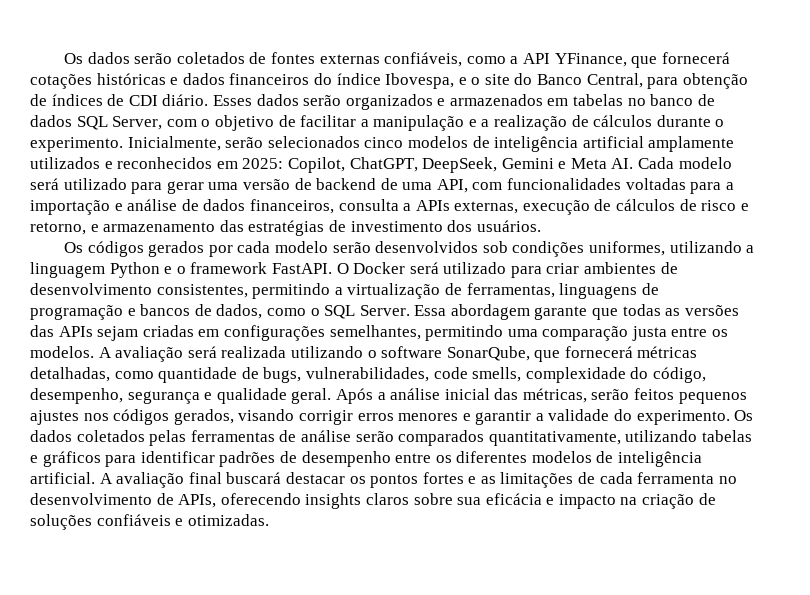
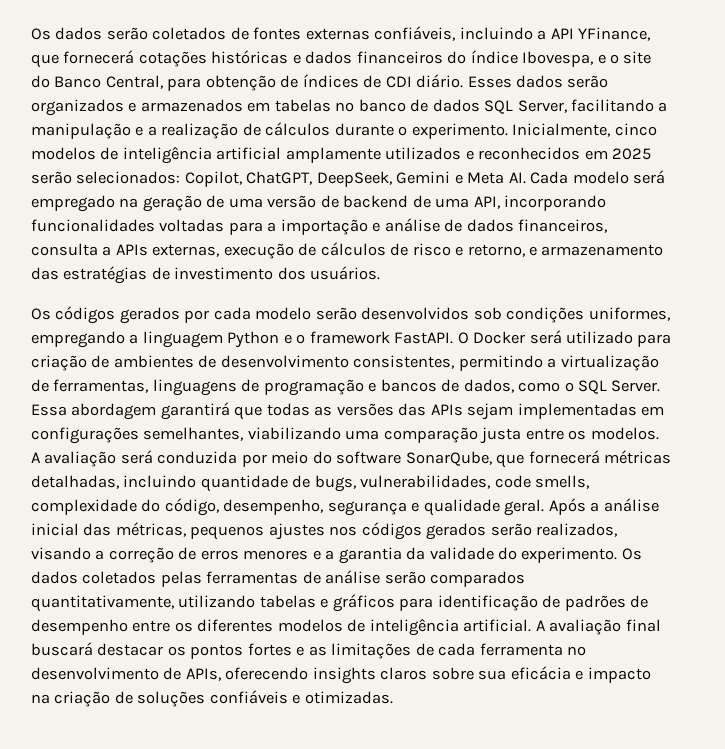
- Os dados serão coletados de fontes externas confiáveis, como a API YFinance, que fornecerá cotações históricas e dados financeiros do índice Ibovespa, e o site do Banco Central, para obtenção de índices de CDI diário.
+ Os dados serão coletados de fontes externas confiáveis, incluindo a API YFinance, que fornecerá cotações históricas e dados financeiros do índice Ibovespa, e o site do Banco Central, para obtenção de índices de CDI diário.
- Esses dados serão organizados e armazenados em tabelas no banco de dados SQL Server, com o objetivo de facilitar a manipulação e a realização de cálculos durante o experimento.
+ Esses dados serão organizados e armazenados em tabelas no banco de dados SQL Server, facilitando a manipulação e a realização de cálculos durante o experimento.
- Inicialmente, serão selecionados cinco modelos de inteligência artificial amplamente utilizados e reconhecidos em 2025: Copilot, ChatGPT, DeepSeek, Gemini e Meta AI. Cada modelo será utilizado para gerar uma versão de backend de uma API, com funcionalidades voltadas para a importação e análise de dados financeiros, consulta a APIs externas, execução de cálculos de risco e retorno, e armazenamento das estratégias de investimento dos usuários.
+ Inicialmente, cinco modelos de inteligência artificial amplamente utilizados e reconhecidos em 2025 serão selecionados: Copilot, ChatGPT, DeepSeek, Gemini e Meta AI. Cada modelo será empregado na geração de uma versão de backend de uma API, incorporando funcionalidades voltadas para a importação e análise de dados financeiros, consulta a APIs externas, execução de cálculos de risco e retorno, e armazenamento das estratégias de investimento dos usuários.
- Os códigos gerados por cada modelo serão desenvolvidos sob condições uniformes, utilizando a linguagem Python e o framework FastAPI.
+ Os códigos gerados por cada modelo serão desenvolvidos sob condições uniformes, empregando a linguagem Python e o framework FastAPI.
- O Docker será utilizado para criar ambientes de desenvolvimento consistentes, permitindo a virtualização de ferramentas, linguagens de programação e bancos de dados, como o SQL Server.
+ O Docker será utilizado para criação de ambientes de desenvolvimento consistentes, permitindo a virtualização de ferramentas, linguagens de programação e bancos de dados, como o SQL Server.
- Essa abordagem garante que todas as versões das APIs sejam criadas em configurações semelhantes, permitindo uma comparação justa entre os modelos.
+ Essa abordagem garantirá que todas as versões das APIs sejam implementadas em configurações semelhantes, viabilizando uma comparação justa entre os modelos.
- A avaliação será realizada utilizando o software SonarQube, que fornecerá métricas detalhadas, como quantidade de bugs, vulnerabilidades, code smells, complexidade do código, desempenho, segurança e qualidade geral.
+ A avaliação será conduzida por meio do software SonarQube, que fornecerá métricas detalhadas, incluindo quantidade de bugs, vulnerabilidades, code smells, complexidade do código, desempenho, segurança e qualidade geral.
- Após a análise inicial das métricas, serão feitos pequenos ajustes nos códigos gerados, visando corrigir erros menores e garantir a validade do experimento.
+ Após a análise inicial das métricas, pequenos ajustes nos códigos gerados serão realizados, visando a correção de erros menores e a garantia da validade do experimento.
- Os dados coletados pelas ferramentas de análise serão comparados quantitativamente, utilizando tabelas e gráficos para identificar padrões de desempenho entre os diferentes modelos de inteligência artificial.
+ Os dados coletados pelas ferramentas de análise serão comparados quantitativamente, utilizando tabelas e gráficos para identificação de padrões de desempenho entre os diferentes modelos de inteligência artificial.

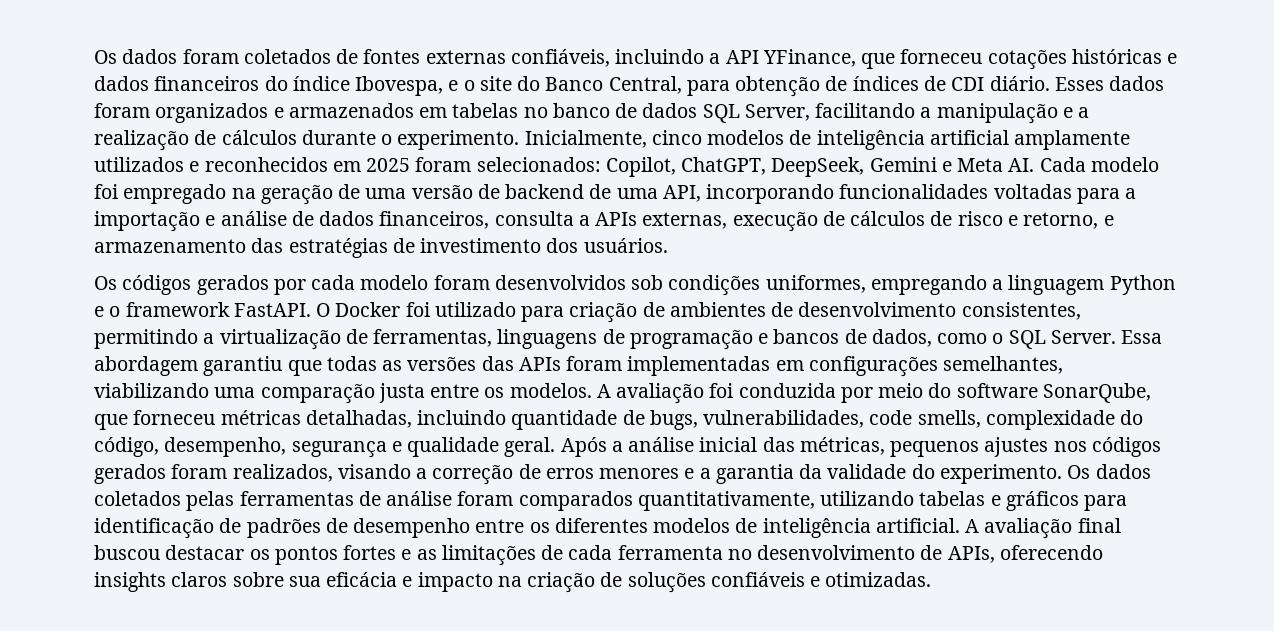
- Os dados serão coletados de fontes externas confiáveis, incluindo a API YFinance, que fornecerá cotações históricas e dados financeiros do índice Ibovespa, e o site do Banco Central, para obtenção de índices de CDI diário.
+ Os dados foram coletados de fontes externas confiáveis, incluindo a API YFinance, que forneceu cotações históricas e dados financeiros do índice Ibovespa, e o site do Banco Central, para obtenção de índices de CDI diário.
- Esses dados serão organizados e armazenados em tabelas no banco de dados SQL Server, facilitando a manipulação e a realização de cálculos durante o experimento.
+ Esses dados foram organizados e armazenados em tabelas no banco de dados SQL Server, facilitando a manipulação e a realização de cálculos durante o experimento.
- Inicialmente, cinco modelos de inteligência artificial amplamente utilizados e reconhecidos em 2025 serão selecionados:
+ Inicialmente, cinco modelos de inteligência artificial amplamente utilizados e reconhecidos em 2025 foram selecionados:
- Copilot, ChatGPT, DeepSeek, Gemini e Meta AI. Cada modelo será empregado na geração de uma versão de backend de uma API, incorporando funcionalidades voltadas para a importação e análise de dados financeiros, consulta a APIs externas, execução de cálculos de risco e retorno, e armazenamento das estratégias de investimento dos usuários.
+ Copilot, ChatGPT, DeepSeek, Gemini e Meta AI. Cada modelo foi empregado na geração de uma versão de backend de uma API, incorporando funcionalidades voltadas para a importação e análise de dados financeiros, consulta a APIs externas, execução de cálculos de risco e retorno, e armazenamento das estratégias de investimento dos usuários.
- Os códigos gerados por cada modelo serão desenvolvidos sob condições uniformes, empregando a linguagem Python e o framework FastAPI.
+ Os códigos gerados por cada modelo foram desenvolvidos sob condições uniformes, empregando a linguagem Python e o framework FastAPI.
- O Docker será utilizado para criação de ambientes de desenvolvimento consistentes, permitindo a virtualização de ferramentas, linguagens de programação e bancos de dados, como o SQL Server.
+ O Docker foi utilizado para criação de ambientes de desenvolvimento consistentes, permitindo a virtualização de ferramentas, linguagens de programação e bancos de dados, como o SQL Server.
- Essa abordagem garantirá que todas as versões das APIs sejam implementadas em configurações semelhantes, viabilizando uma comparação justa entre os modelos.
+ Essa abordagem garantiu que todas as versões das APIs foram implementadas em configurações semelhantes, viabilizando uma comparação justa entre os modelos.
- A avaliação será conduzida por meio do software SonarQube, que fornecerá métricas detalhadas, incluindo quantidade de bugs, vulnerabilidades, code smells, complexidade do código, desempenho, segurança e qualidade geral.
+ A avaliação foi conduzida por meio do software SonarQube, que forneceu métricas detalhadas, incluindo quantidade de bugs, vulnerabilidades, code smells, complexidade do código, desempenho, segurança e qualidade geral.
- Após a análise inicial das métricas, pequenos ajustes nos códigos gerados serão realizados, visando a correção de erros menores e a garantia da validade do experimento.
+ Após a análise inicial das métricas, pequenos ajustes nos códigos gerados foram realizados, visando a correção de erros menores e a garantia da validade do experimento.
- Os dados coletados pelas ferramentas de análise serão comparados quantitativamente, utilizando tabelas e gráficos para identificação de padrões de desempenho entre os diferentes modelos de inteligência artificial.
+ Os dados coletados pelas ferramentas de análise foram comparados quantitativamente, utilizando tabelas e gráficos para identificação de padrões de desempenho entre os diferentes modelos de inteligência artificial.
- A avaliação final buscará destacar os pontos fortes e as limitações de cada ferramenta no desenvolvimento de APIs, oferecendo insights claros sobre sua eficácia e impacto na criação de soluções confiáveis e otimizadas.
+ A avaliação final buscou destacar os pontos fortes e as limitações de cada ferramenta no desenvolvimento de APIs, oferecendo insights claros sobre sua eficácia e impacto na criação de soluções confiáveis e otimizadas.

